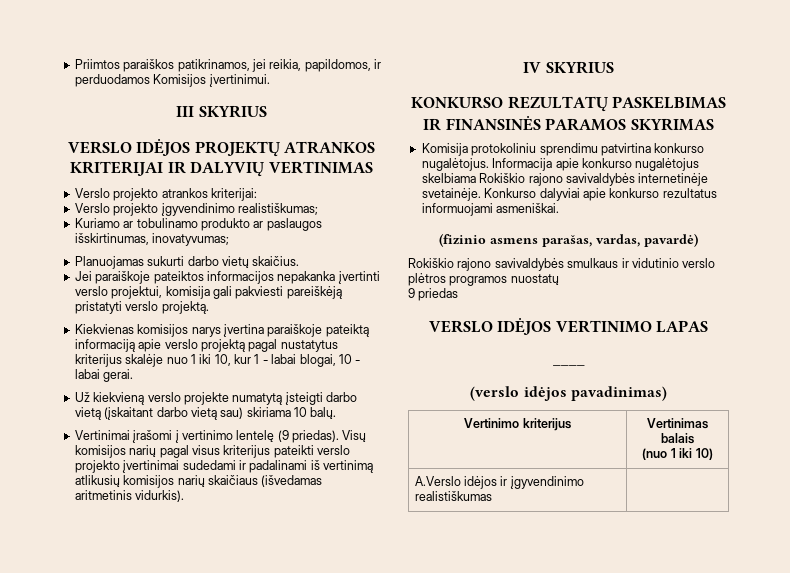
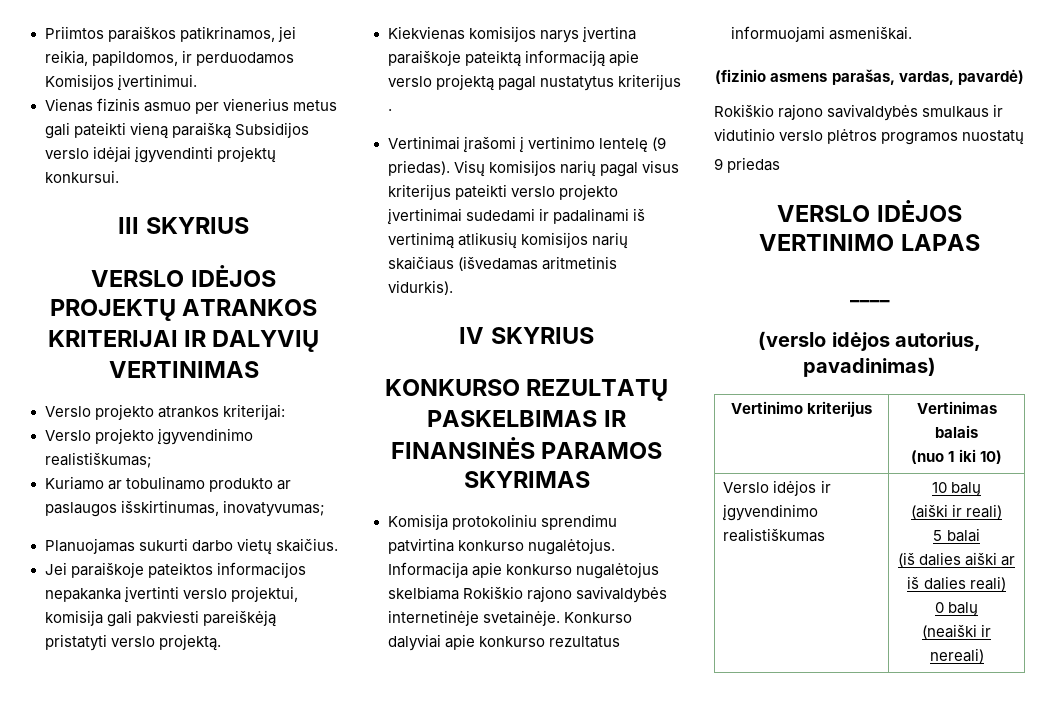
+ Vienas fizinis asmuo per vienerius metus gali pateikti vieną paraišką Subsidijos verslo idėjai įgyvendinti projektų konkursui.
- Kiekvienas komisijos narys įvertina paraiškoje pateiktą informaciją apie verslo projektą pagal nustatytus kriterijus skalėje nuo 1 iki 10, kur 1 - labai blogai, 10 - labai gerai.
- Už kiekvieną verslo projekte numatytą įsteigti darbo vietą (įskaitant darbo vietą sau) skiriama 10 balų.
+ Kiekvienas komisijos narys įvertina paraiškoje pateiktą informaciją apie verslo projektą pagal nustatytus kriterijus .
- (verslo idėjos pavadinimas)
+ (verslo idėjos autorius, pavadinimas)
- A.Verslo idėjos ir įgyvendinimo realistiškumas |
+ Verslo idėjos ir įgyvendinimo realistiškumas | 10 balų
+ (aiški ir reali)
+ 5 balai
+ (iš dalies aiški ar iš dalies reali)
+ 0 balų
+ (neaiški ir nereali)

